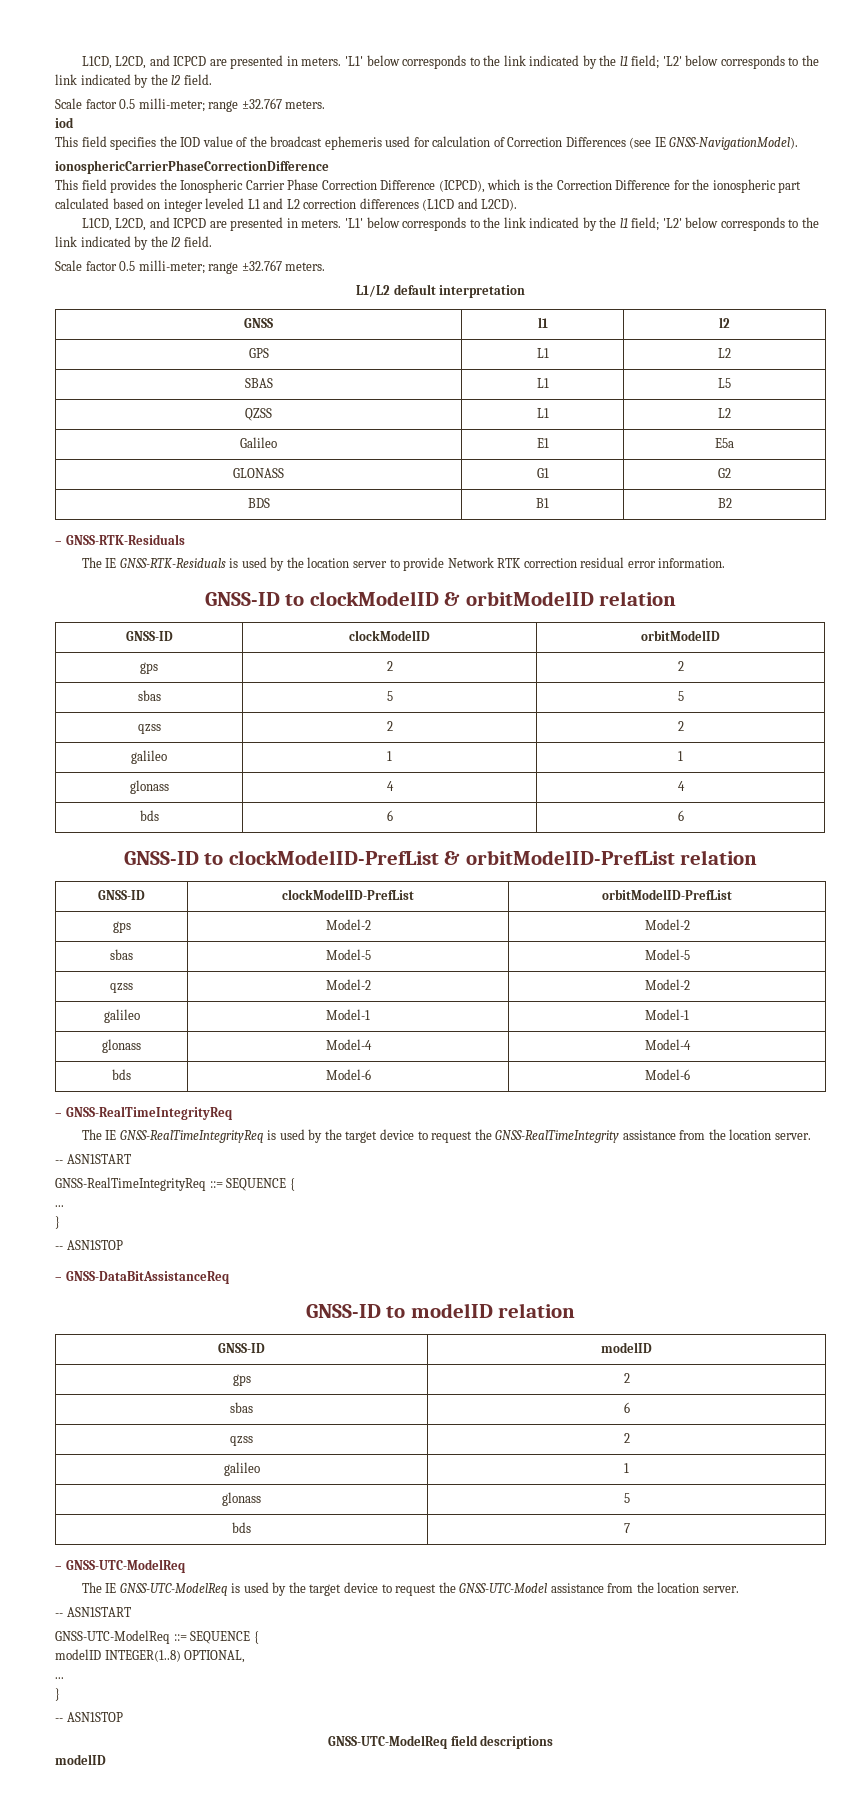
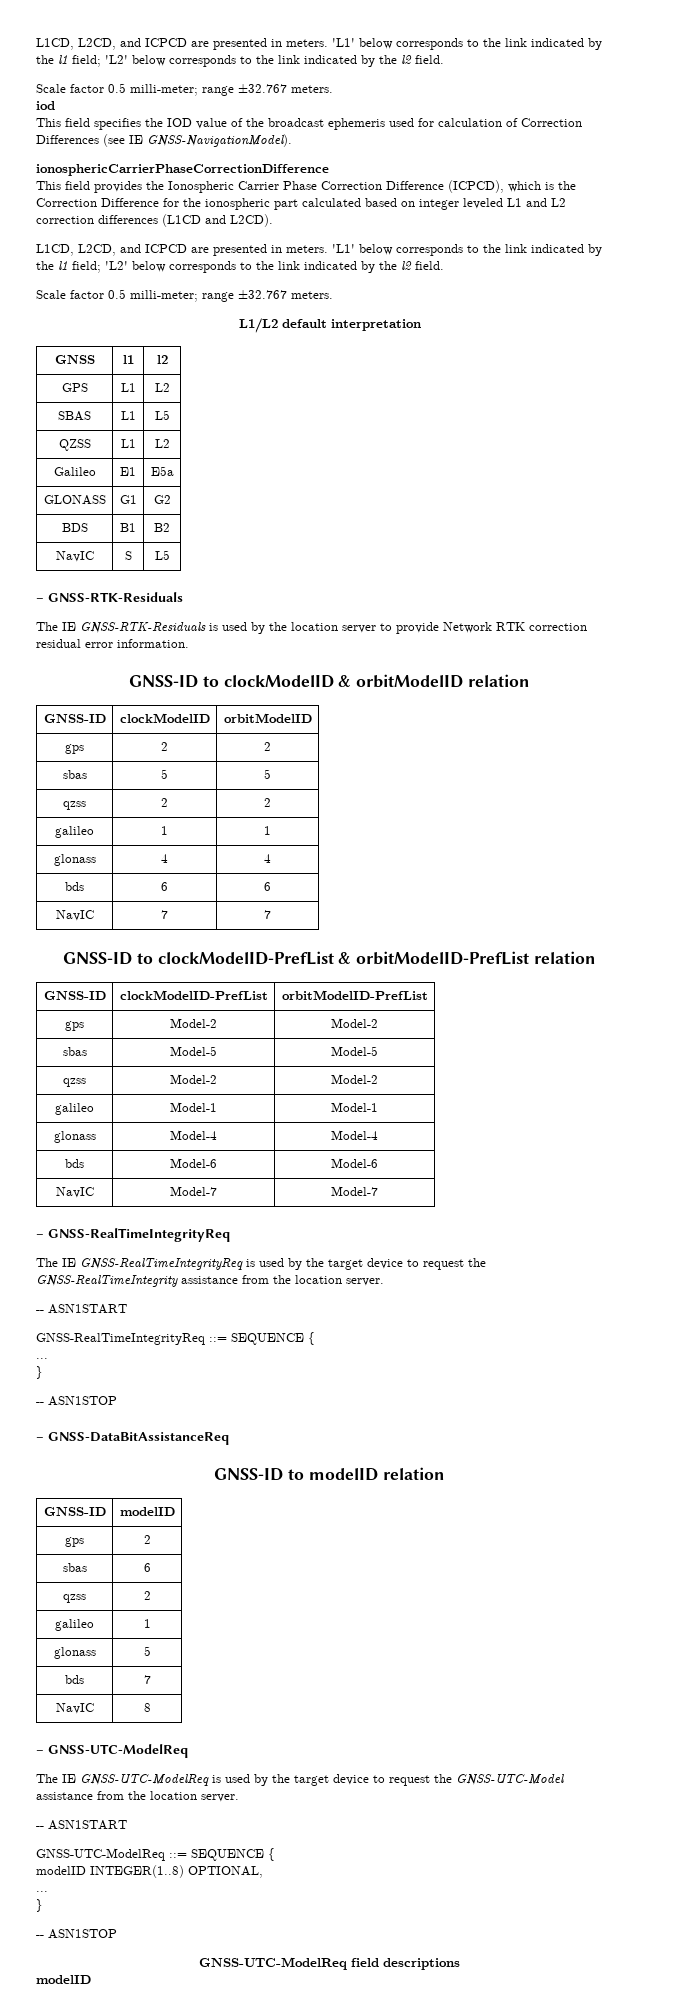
+ NavIC | S | L5
+ NavIC | 7 | 7
+ NavIC | Model-7 | Model-7
+ NavIC | 8

